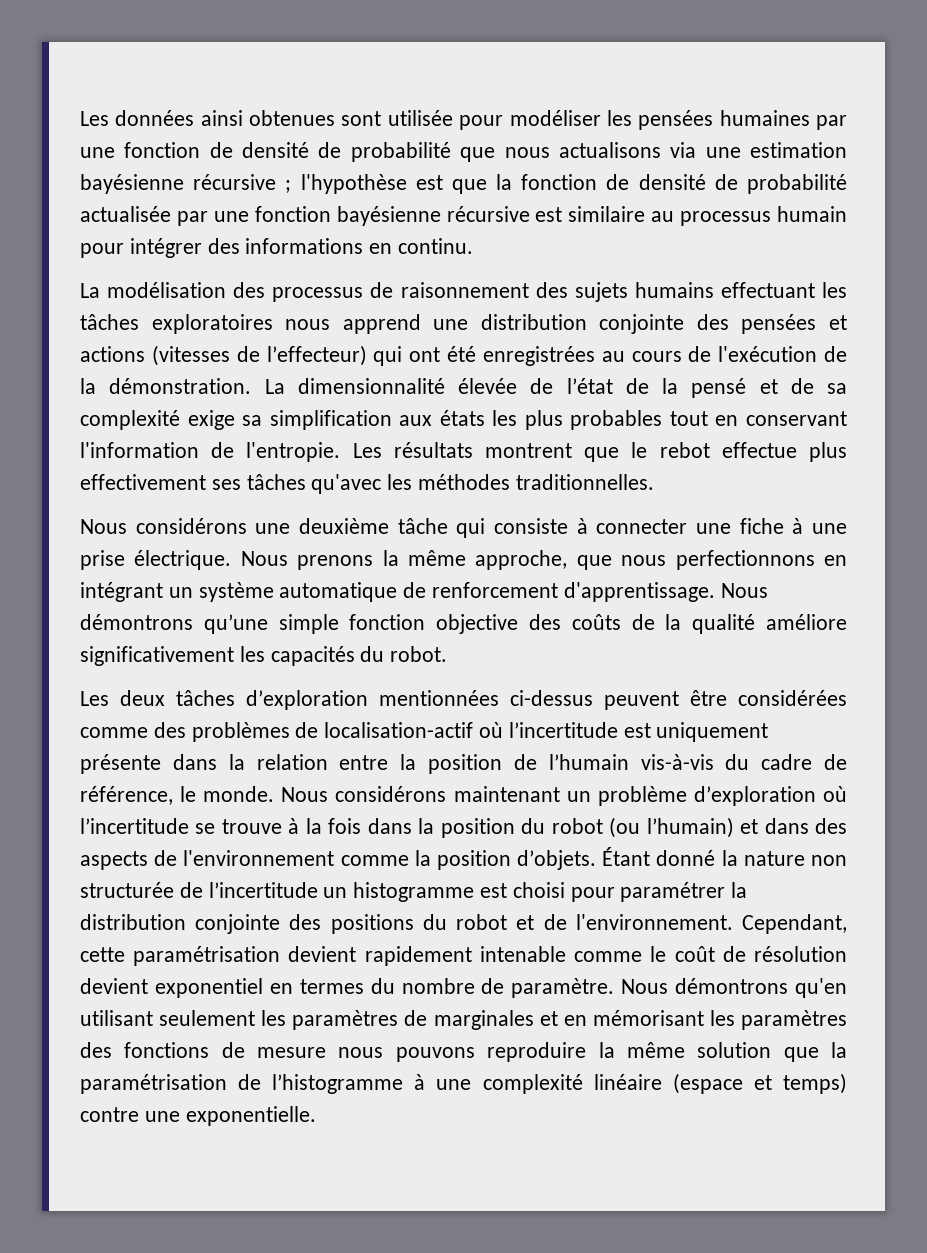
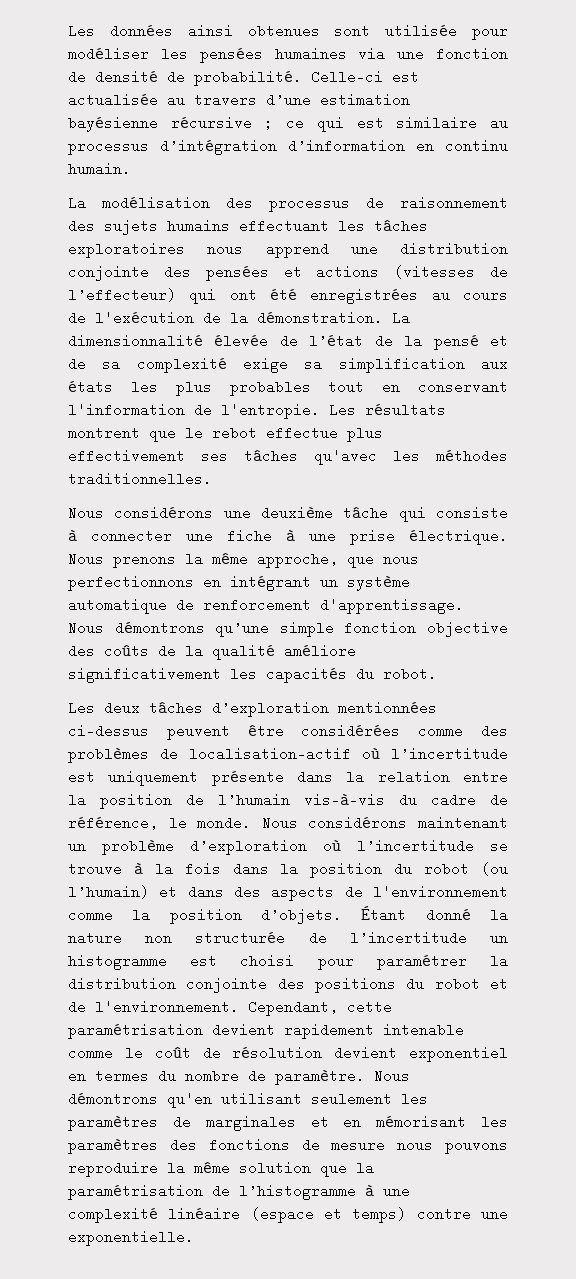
- Les données ainsi obtenues sont utilisée pour modéliser les pensées humaines par une fonction de densité de probabilité que nous actualisons via une estimation bayésienne récursive ; l'hypothèse est que la fonction de densité de probabilité actualisée par une fonction bayésienne récursive est similaire au processus humain pour intégrer des informations en continu.
+ Les données ainsi obtenues sont utilisée pour modéliser les pensées humaines via une fonction de densité de probabilité. Celle-ci est actualisée au travers d’une estimation bayésienne récursive ; ce qui est similaire au processus d’intégration d’information en continu humain.

